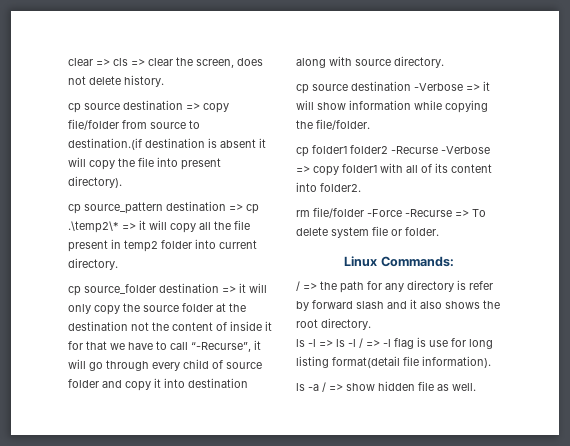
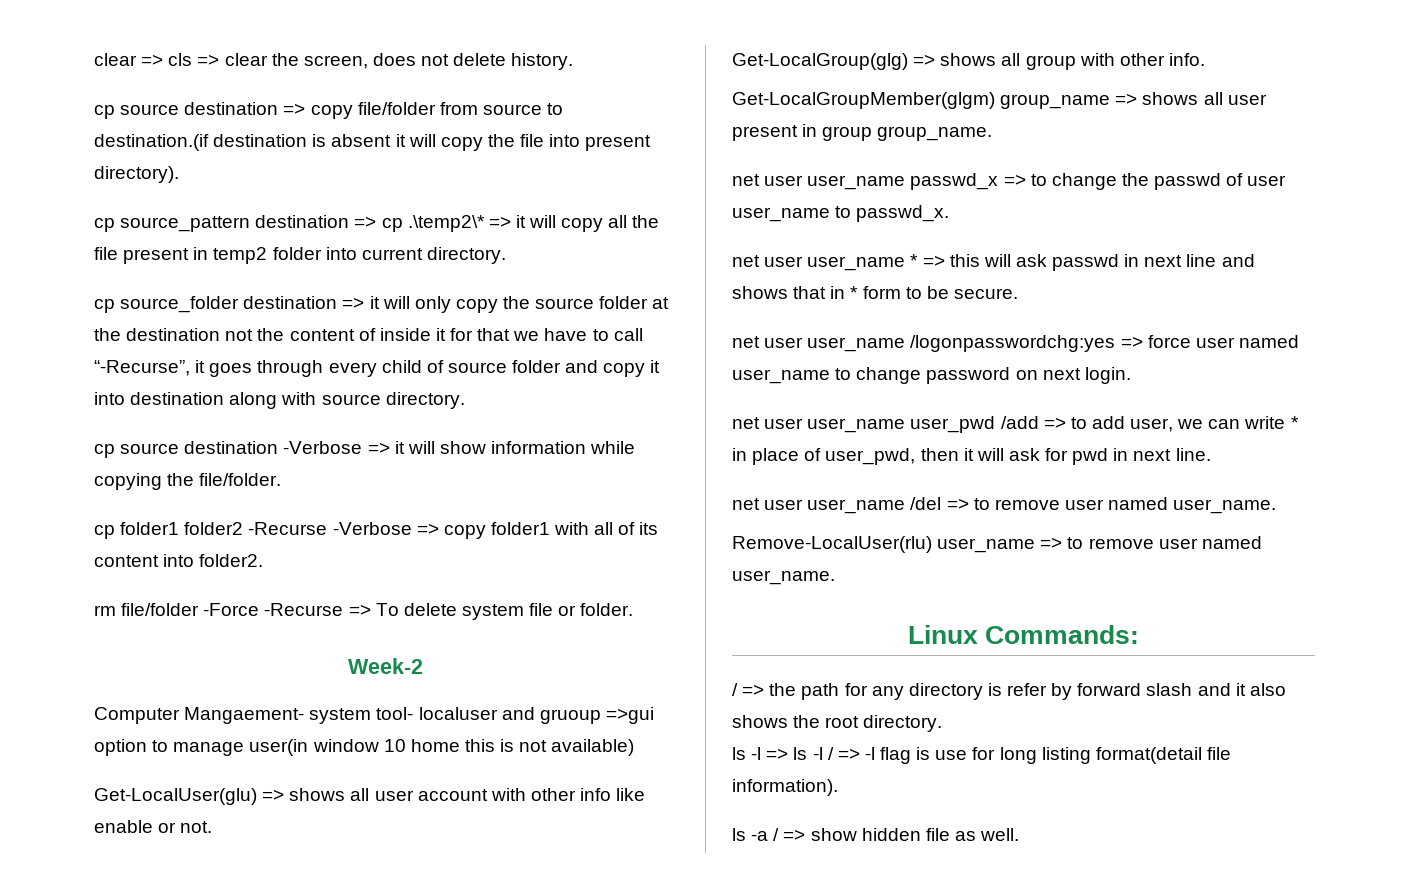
- cp source_folder destination => it will only copy the source folder at the destination not the content of inside it for that we have to call “-Recurse”, it will go through every child of source folder and copy it into destination along with source directory.
+ cp source_folder destination => it will only copy the source folder at the destination not the content of inside it for that we have to call “-Recurse”, it goes through every child of source folder and copy it into destination along with source directory.
+ Week-2
+ Computer Mangaement- system tool- localuser and gruoup =>gui option to manage user(in window 10 home this is not available)
+ Get-LocalUser(glu) => shows all user account with other info like enable or not.
+ Get-LocalGroup(glg) => shows all group with other info.
+ Get-LocalGroupMember(glgm) group_name => shows all user present in group group_name.
+ net user user_name passwd_x => to change the passwd of user user_name to passwd_x.
+ net user user_name * => this will ask passwd in next line and shows that in * form to be secure.
+ net user user_name /logonpasswordchg:yes => force user named user_name to change password on next login.
+ net user user_name user_pwd /add => to add user, we can write * in place of user_pwd, then it will ask for pwd in next line.
+ net user user_name /del => to remove user named user_name.
+ Remove-LocalUser(rlu) user_name => to remove user named user_name.

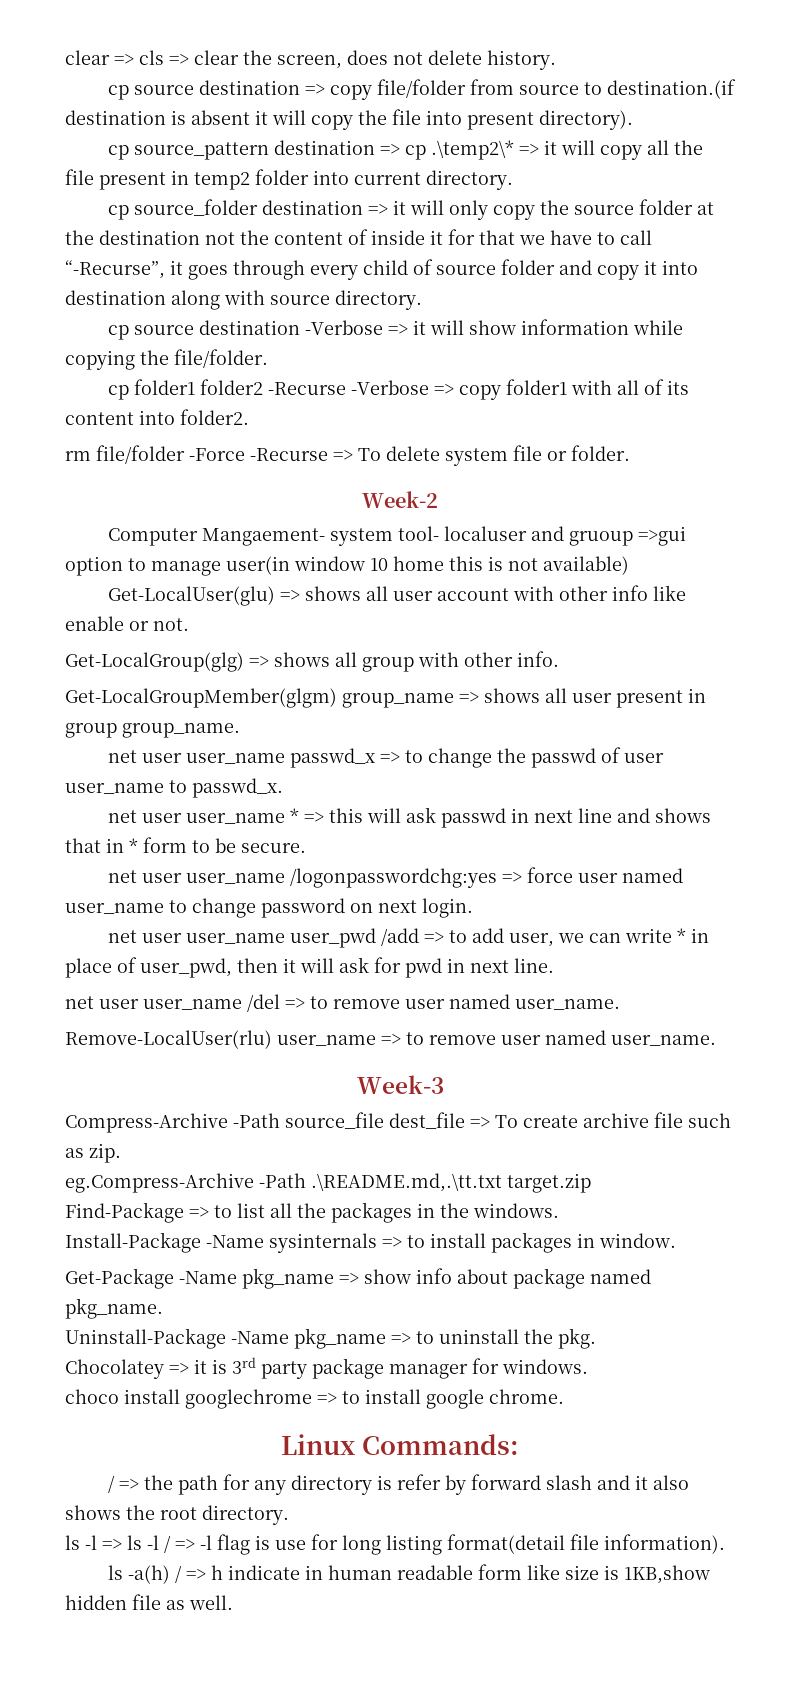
+ Week-3
+ Compress-Archive -Path source_file dest_file => To create archive file such as zip.
+ eg.Compress-Archive -Path .\README.md,.\tt.txt target.zip
+ Find-Package => to list all the packages in the windows.
+ Install-Package -Name sysinternals => to install packages in window.
+ Get-Package -Name pkg_name => show info about package named pkg_name.
+ Uninstall-Package -Name pkg_name => to uninstall the pkg.
+ Chocolatey => it is 3rd party package manager for windows.
+ choco install googlechrome => to install google chrome.
- ls -a / => show hidden file as well.
+ ls -a(h) / => h indicate in human readable form like size is 1KB,show hidden file as well.

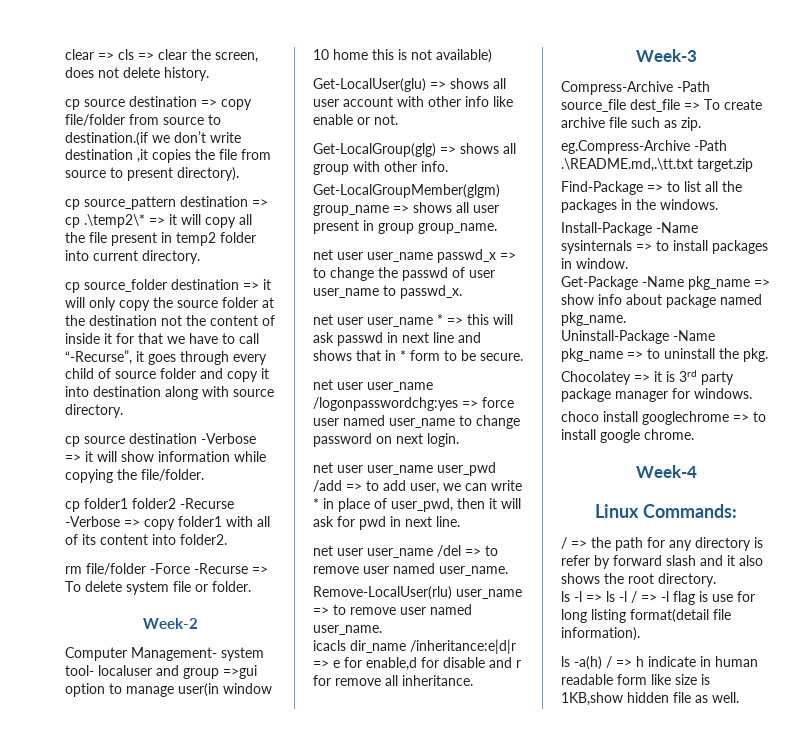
- cp source destination => copy file/folder from source to destination.(if destination is absent it will copy the file into present directory).
+ cp source destination => copy file/folder from source to destination.(if we don’t write destination ,it copies the file from source to present directory).
- Computer Mangaement- system tool- localuser and gruoup =>gui option to manage user(in window 10 home this is not available)
+ Computer Management- system tool- localuser and group =>gui option to manage user(in window 10 home this is not available)
+ icacls dir_name /inheritance:e|d|r => e for enable,d for disable and r for remove all inheritance.
+ Week-4

